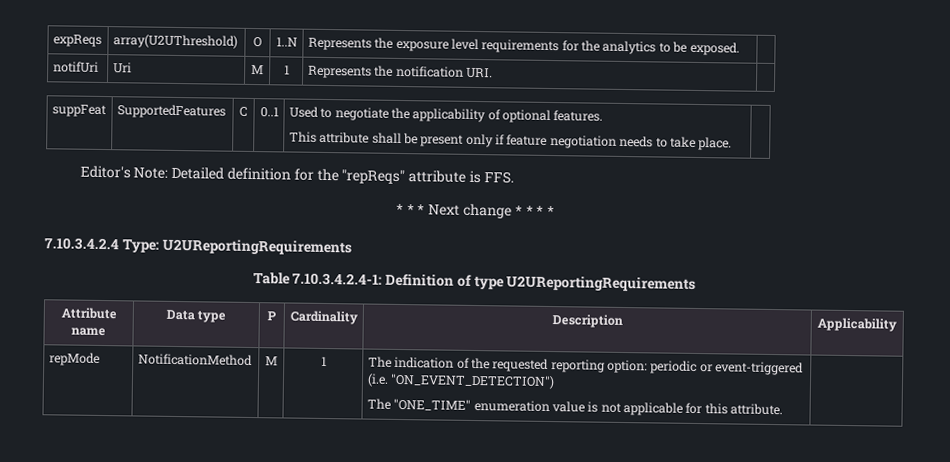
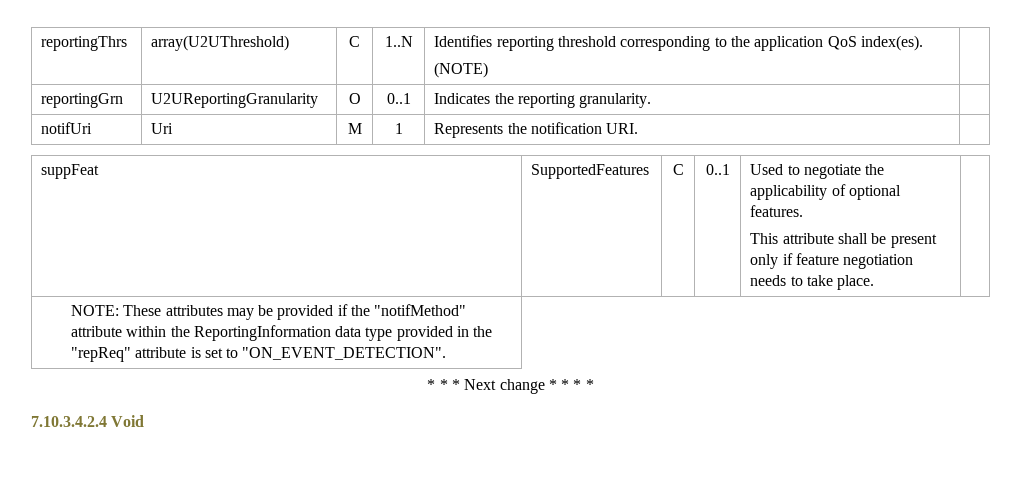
- expReqs | array(U2UThreshold) | O | 1..N | Represents the exposure level requirements for the analytics to be exposed. |
+ reportingThrs | array(U2UThreshold) | C | 1..N | Identifies reporting threshold corresponding to the application QoS index(es).
+ (NOTE) |
+ reportingGrn | U2UReportingGranularity | O | 0..1 | Indicates the reporting granularity. |
- Editor's Note: Detailed definition for the "repReqs" attribute is FFS.
+ NOTE: These attributes may be provided if the "notifMethod" attribute within the ReportingInformation data type provided in the "repReq" attribute is set to "ON_EVENT_DETECTION".
- 7.10.3.4.2.4 Type: U2UReportingRequirements
- Table 7.10.3.4.2.4-1: Definition of type U2UReportingRequirements
- Attribute name | Data type | P | Cardinality | Description | Applicability
- repMode | NotificationMethod | M | 1 | The indication of the requested reporting option: periodic or event-triggered (i.e. "ON_EVENT_DETECTION")
- The "ONE_TIME" enumeration value is not applicable for this attribute. |
+ 7.10.3.4.2.4 Void

